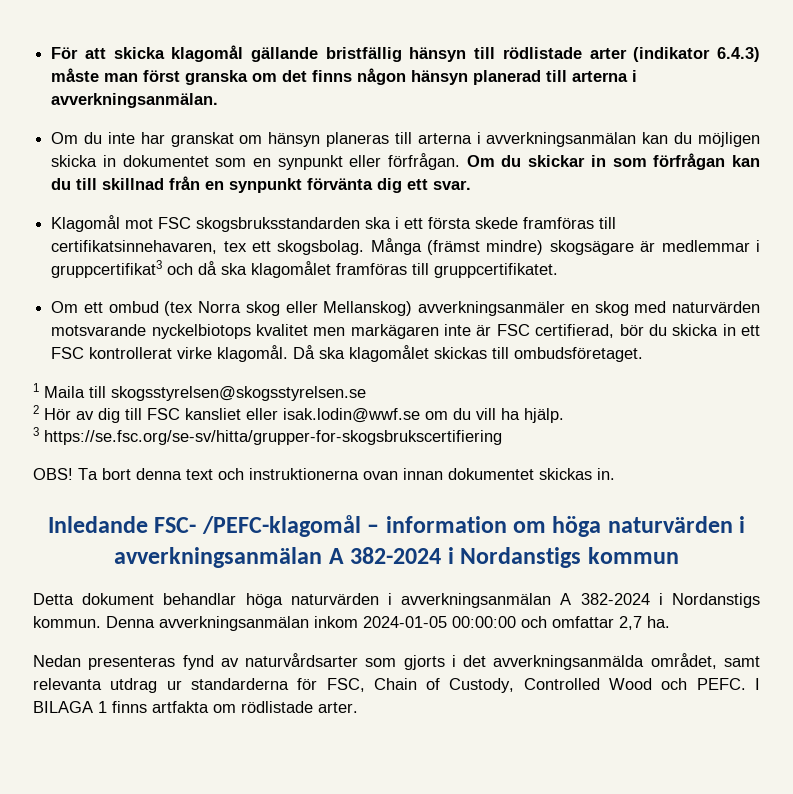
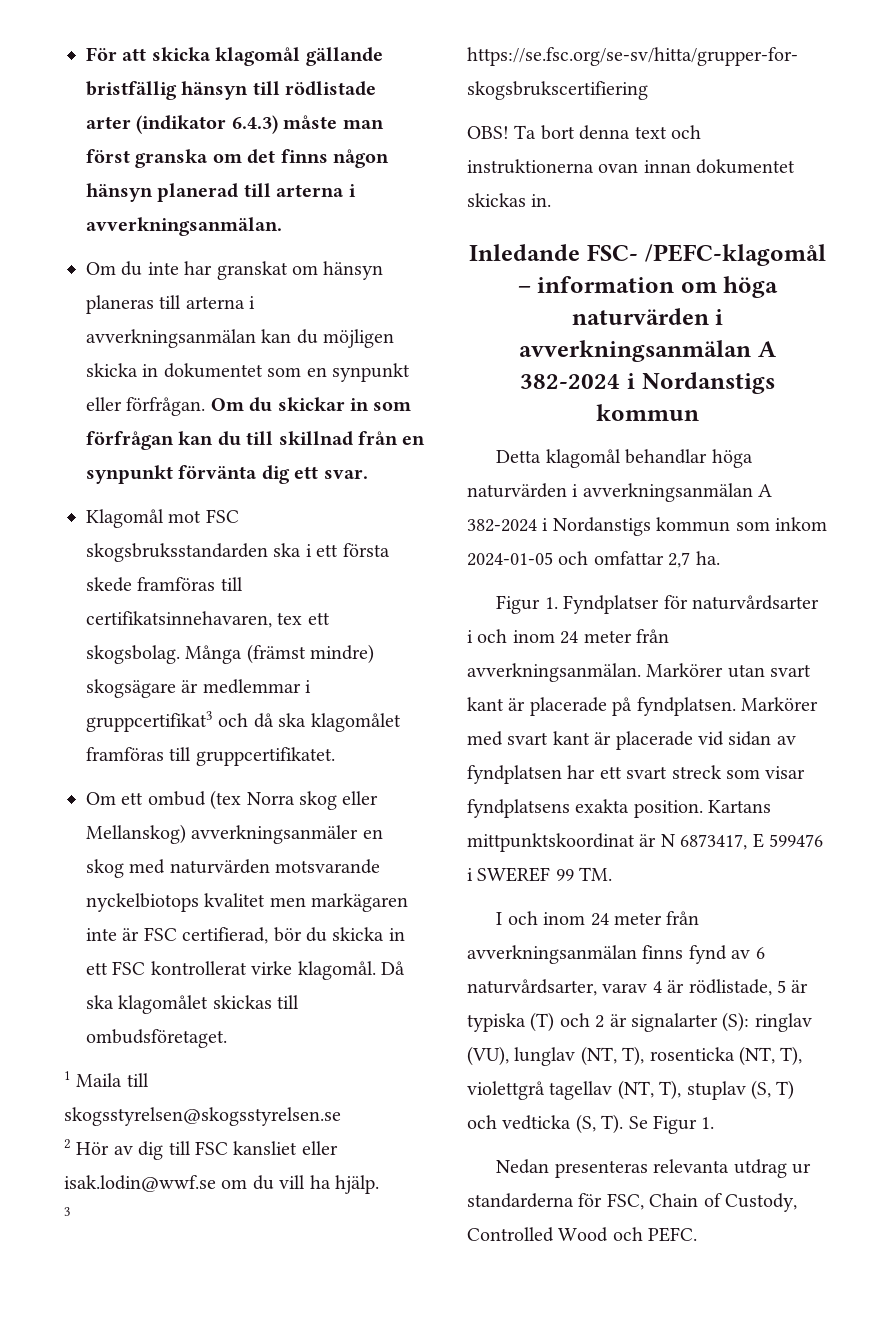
- Detta dokument behandlar höga naturvärden i avverkningsanmälan A 382-2024 i Nordanstigs kommun. Denna avverkningsanmälan inkom 2024-01-05 00:00:00 och omfattar 2,7 ha.
+ Detta klagomål behandlar höga naturvärden i avverkningsanmälan A 382-2024 i Nordanstigs kommun som inkom 2024-01-05 och omfattar 2,7 ha.
- Nedan presenteras fynd av naturvårdsarter som gjorts i det avverkningsanmälda området, samt relevanta utdrag ur standarderna för FSC, Chain of Custody, Controlled Wood och PEFC. I BILAGA 1 finns artfakta om rödlistade arter.
+ Figur 1. Fyndplatser för naturvårdsarter i och inom 24 meter från avverkningsanmälan. Markörer utan svart kant är placerade på fyndplatsen. Markörer med svart kant är placerade vid sidan av fyndplatsen har ett svart streck som visar fyndplatsens exakta position. Kartans mittpunktskoordinat är N 6873417, E 599476 i SWEREF 99 TM.
+ I och inom 24 meter från avverkningsanmälan finns fynd av 6 naturvårdsarter, varav 4 är rödlistade, 5 är typiska (T) och 2 är signalarter (S): ringlav (VU), lunglav (NT, T), rosenticka (NT, T), violettgrå tagellav (NT, T), stuplav (S, T) och vedticka (S, T). Se Figur 1.
+ Nedan presenteras relevanta utdrag ur standarderna för FSC, Chain of Custody, Controlled Wood och PEFC.

